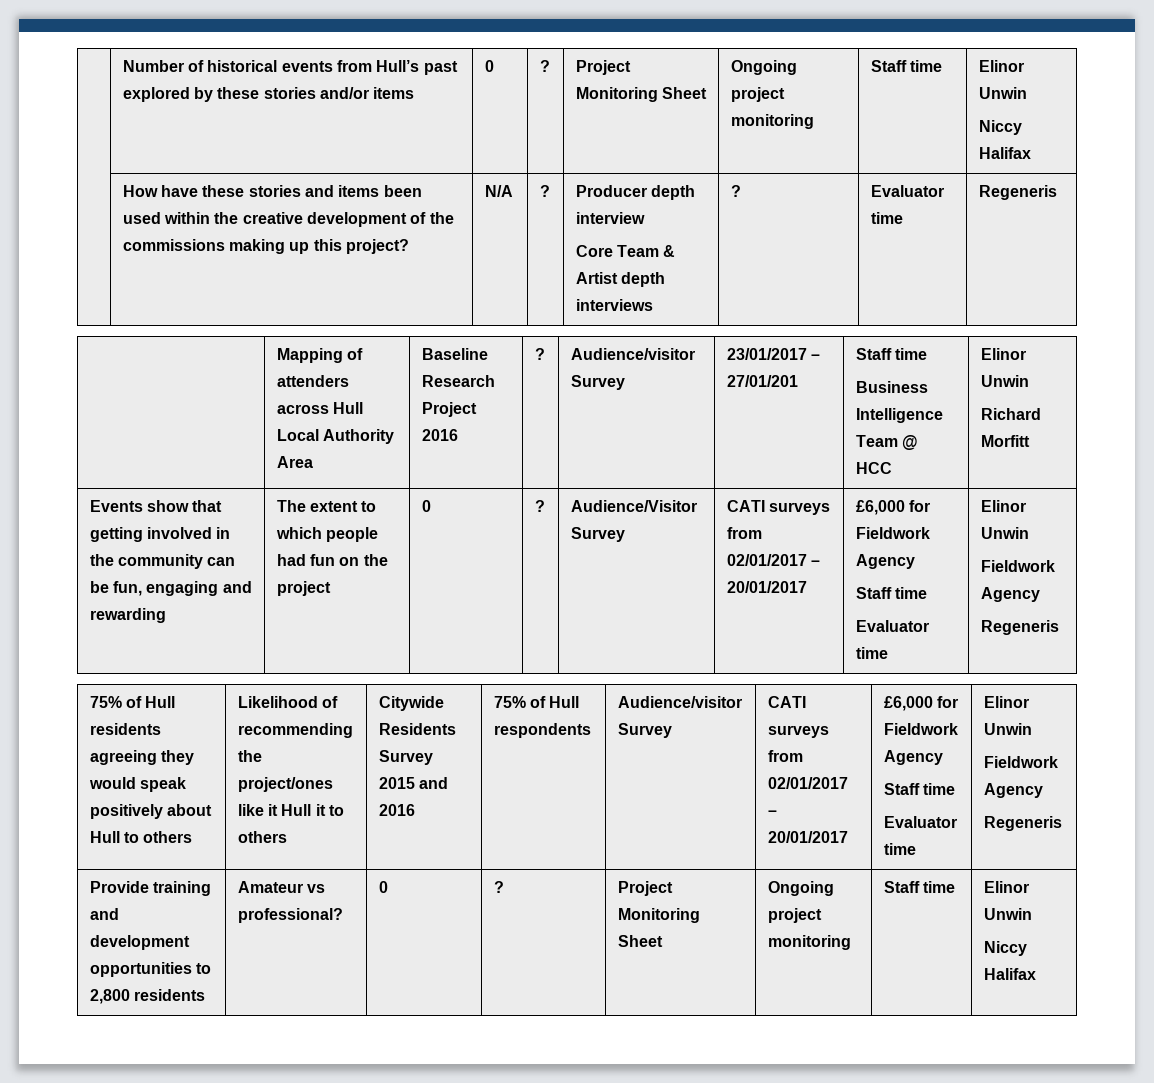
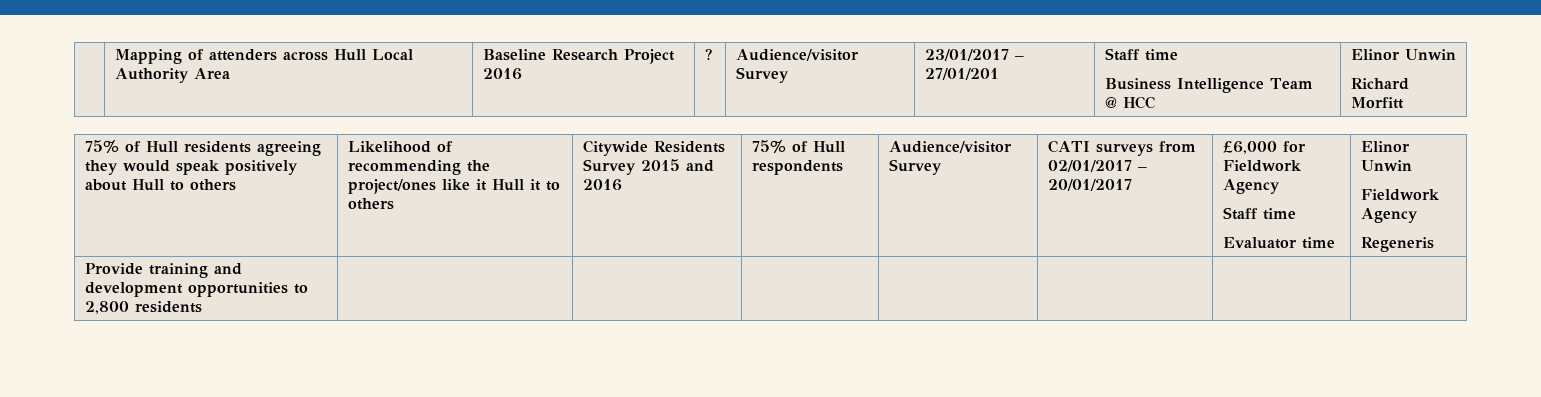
- | Number of historical events from Hull’s past explored by these stories and/or items | 0 | ? | Project Monitoring Sheet | Ongoing project monitoring | Staff time | Elinor Unwin
- Niccy Halifax
- | How have these stories and items been used within the creative development of the commissions making up this project? | N/A | ? | Producer depth interview
- Core Team & Artist depth interviews | ? | Evaluator time | Regeneris
- Events show that getting involved in the community can be fun, engaging and rewarding | The extent to which people had fun on the project | 0 | ? | Audience/Visitor Survey | CATI surveys from 02/01/2017 – 20/01/2017 | £6,000 for Fieldwork Agency
- Staff time
- Evaluator time | Elinor Unwin
- Fieldwork Agency
- Regeneris
- Provide training and development opportunities to 2,800 residents | Amateur vs professional? | 0 | ? | Project Monitoring Sheet | Ongoing project monitoring | Staff time | Elinor Unwin
- Niccy Halifax
+ Provide training and development opportunities to 2,800 residents | | | | | | |

